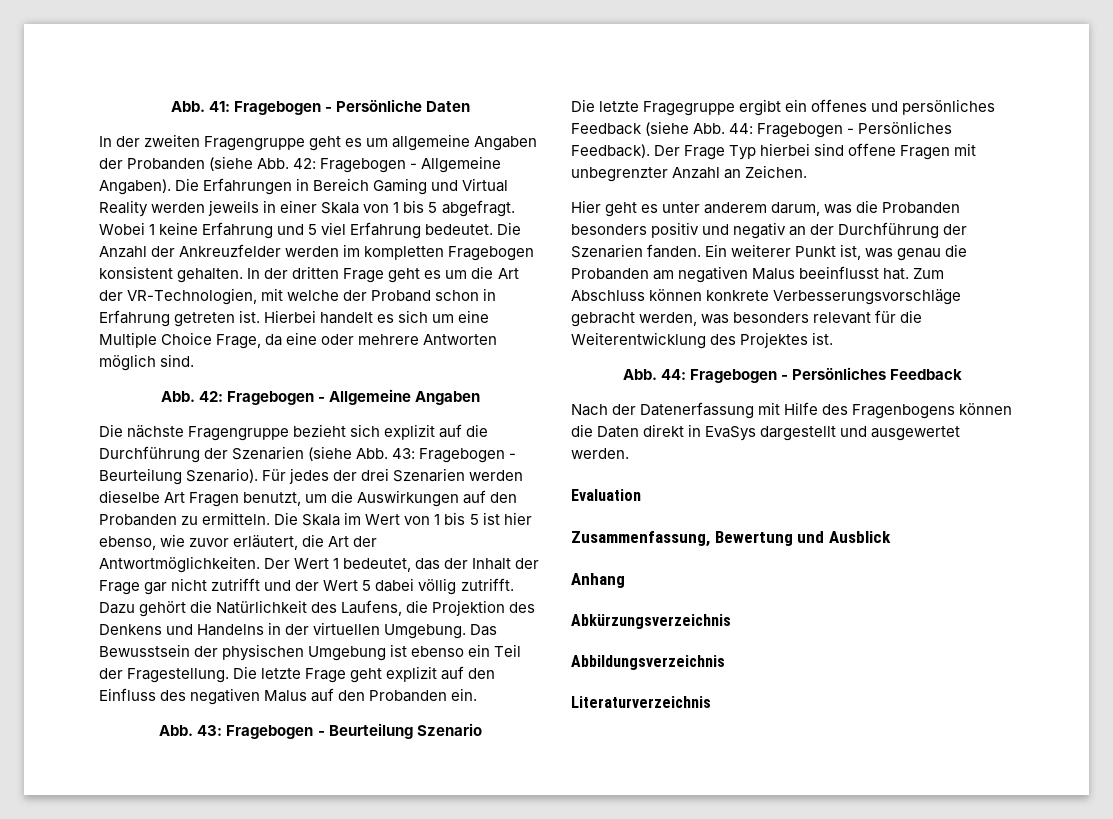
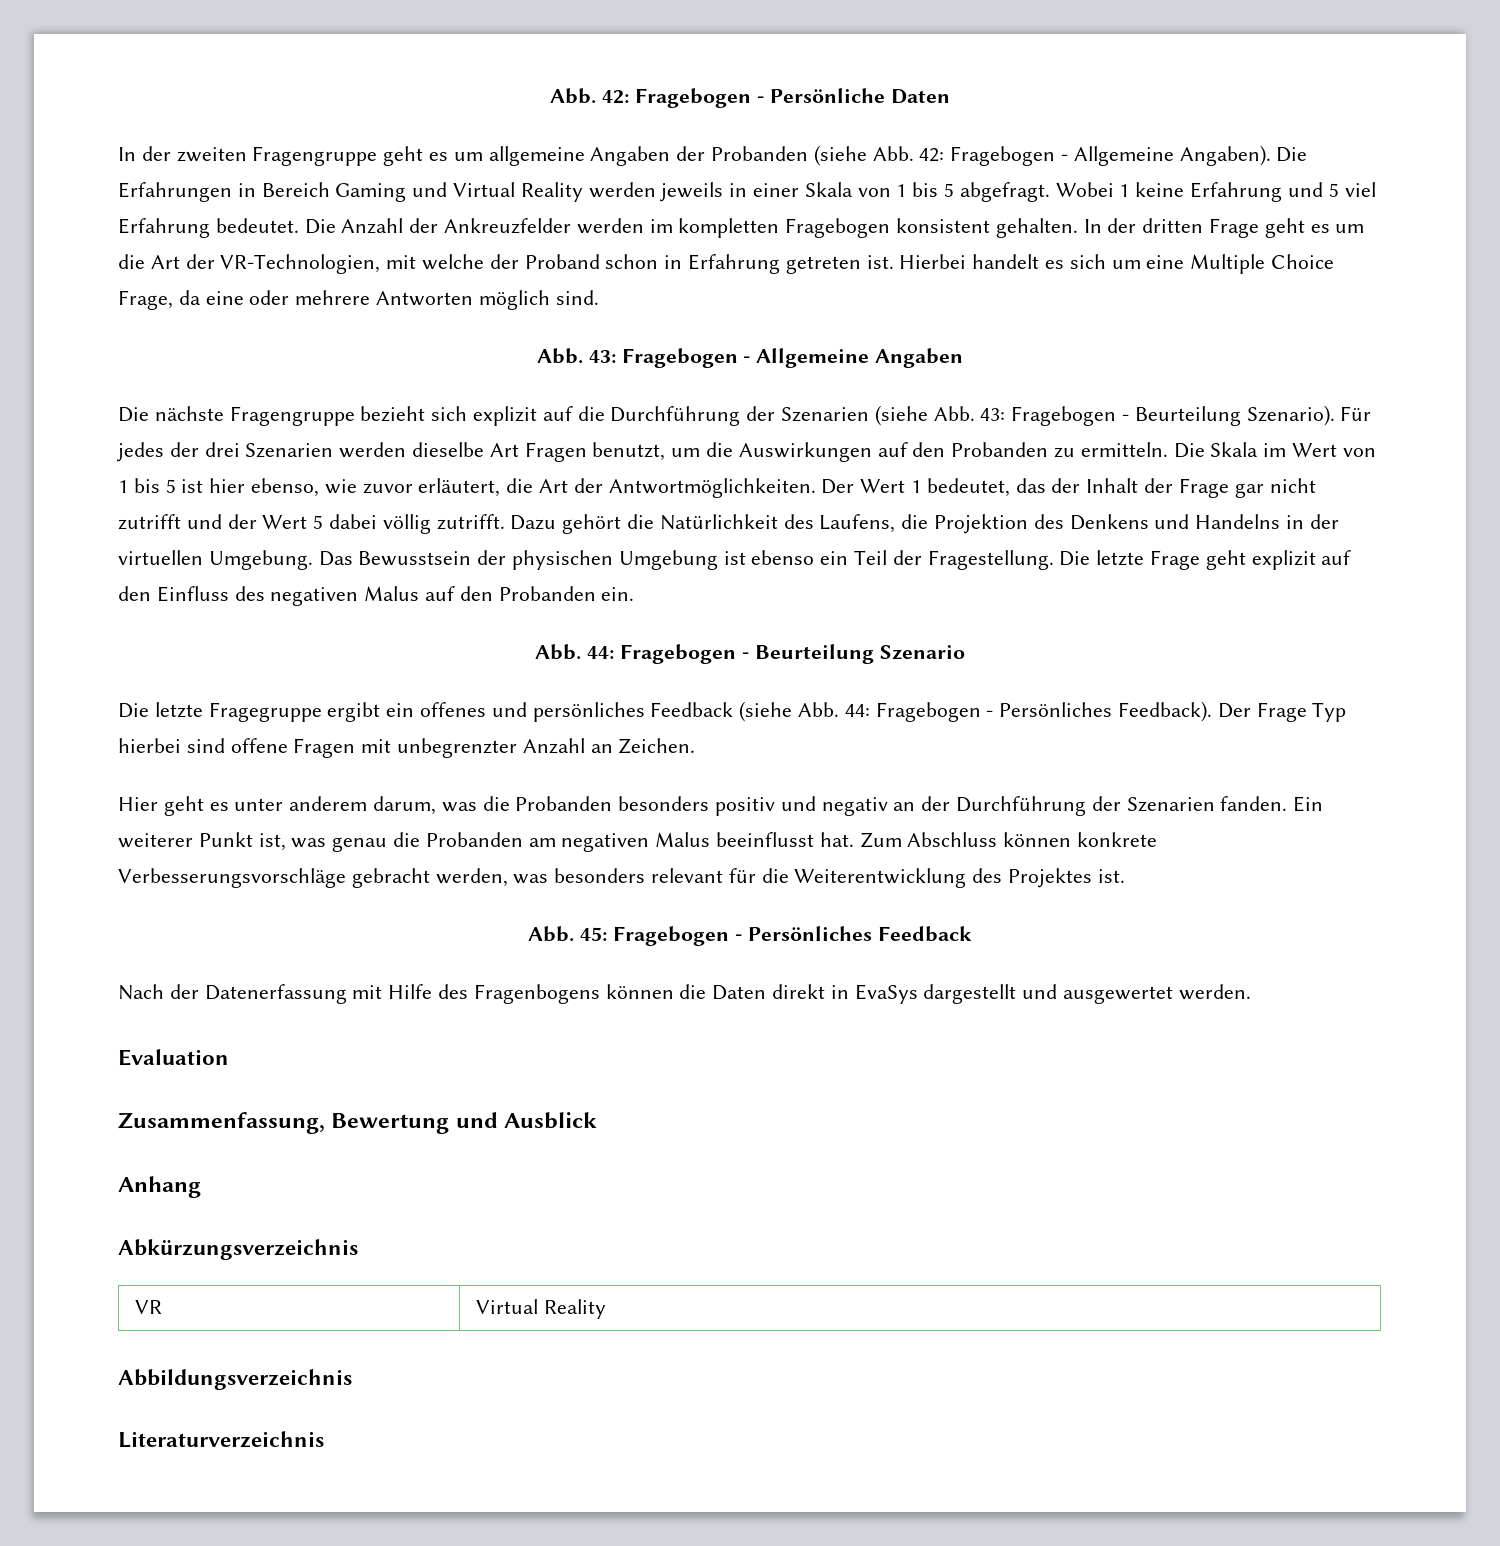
- Abb. 41: Fragebogen - Persönliche Daten
+ Abb. 42: Fragebogen - Persönliche Daten
- Abb. 42: Fragebogen - Allgemeine Angaben
+ Abb. 43: Fragebogen - Allgemeine Angaben
- Abb. 43: Fragebogen - Beurteilung Szenario
+ Abb. 44: Fragebogen - Beurteilung Szenario
- Abb. 44: Fragebogen - Persönliches Feedback
+ Abb. 45: Fragebogen - Persönliches Feedback
+ VR | Virtual Reality

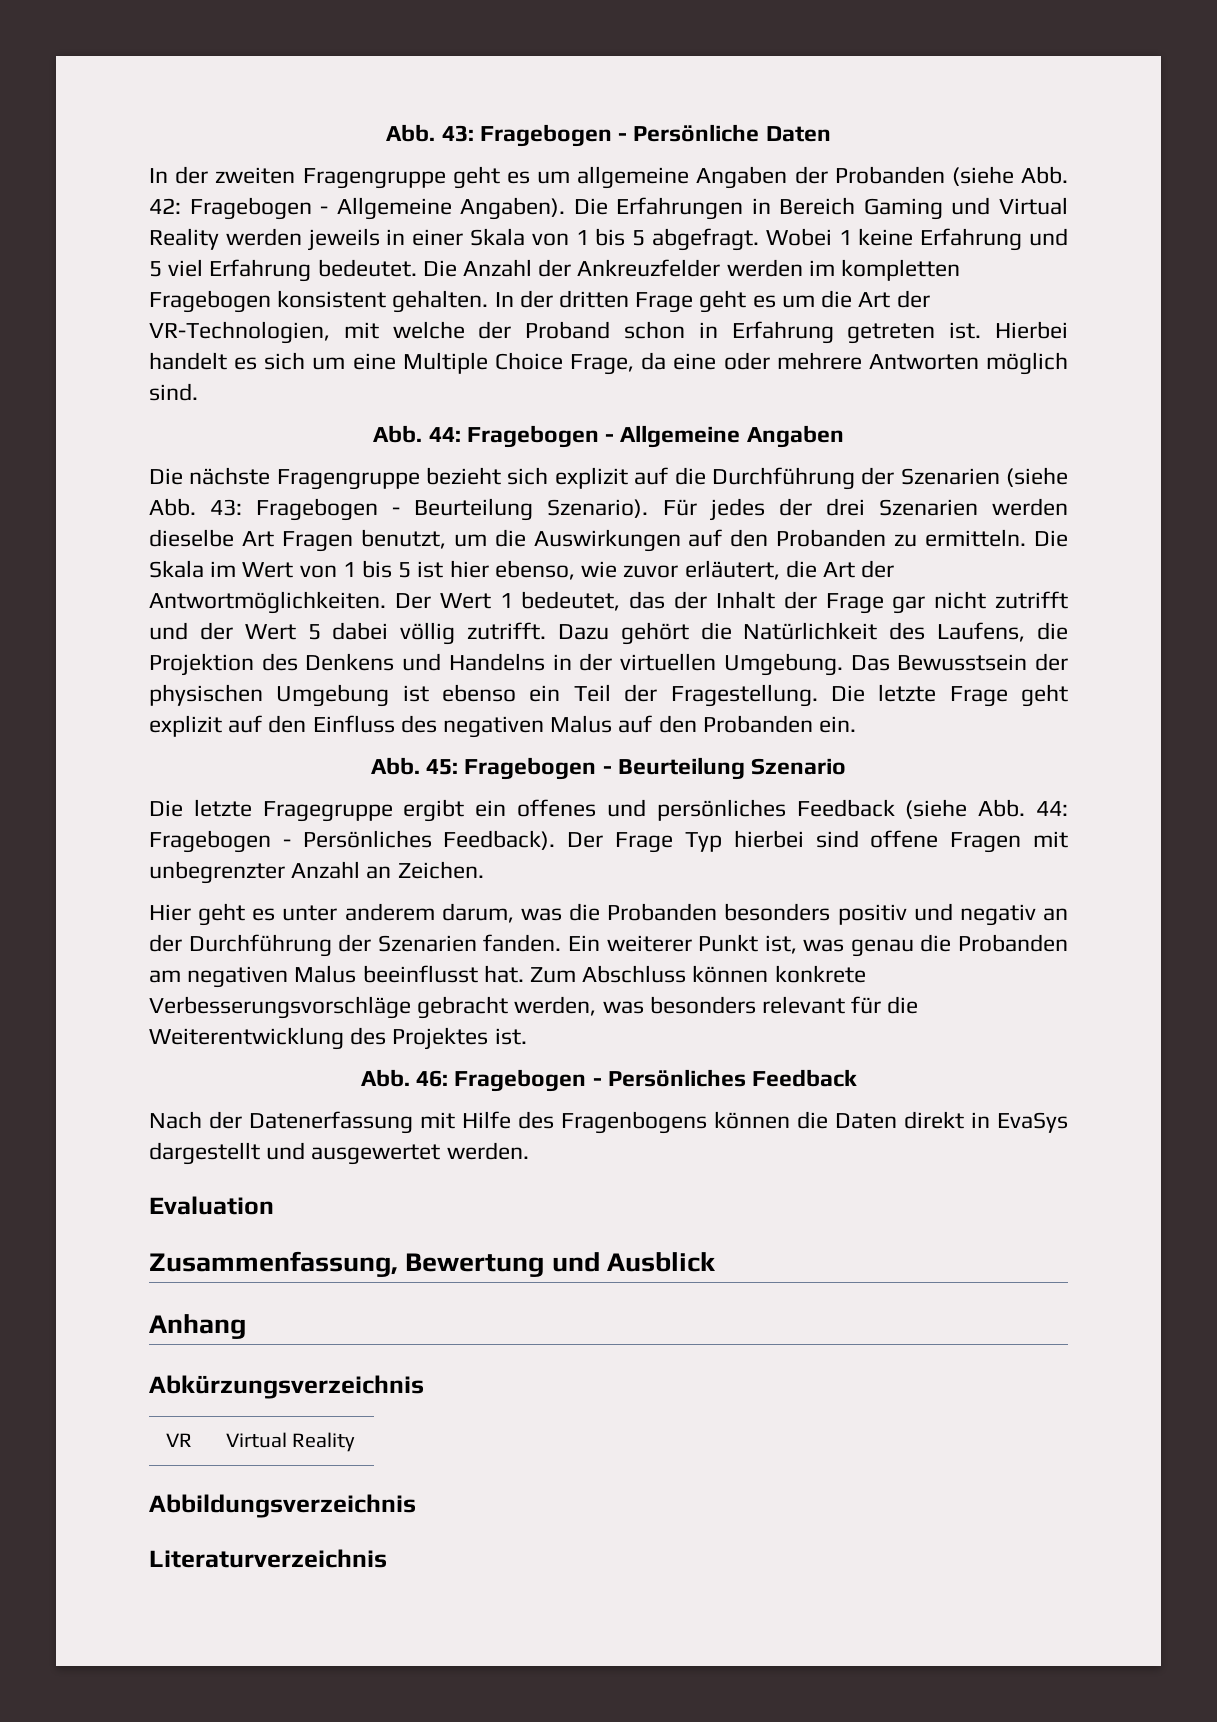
- Abb. 42: Fragebogen - Persönliche Daten
+ Abb. 43: Fragebogen - Persönliche Daten
- Abb. 43: Fragebogen - Allgemeine Angaben
+ Abb. 44: Fragebogen - Allgemeine Angaben
- Abb. 44: Fragebogen - Beurteilung Szenario
+ Abb. 45: Fragebogen - Beurteilung Szenario
- Abb. 45: Fragebogen - Persönliches Feedback
+ Abb. 46: Fragebogen - Persönliches Feedback

